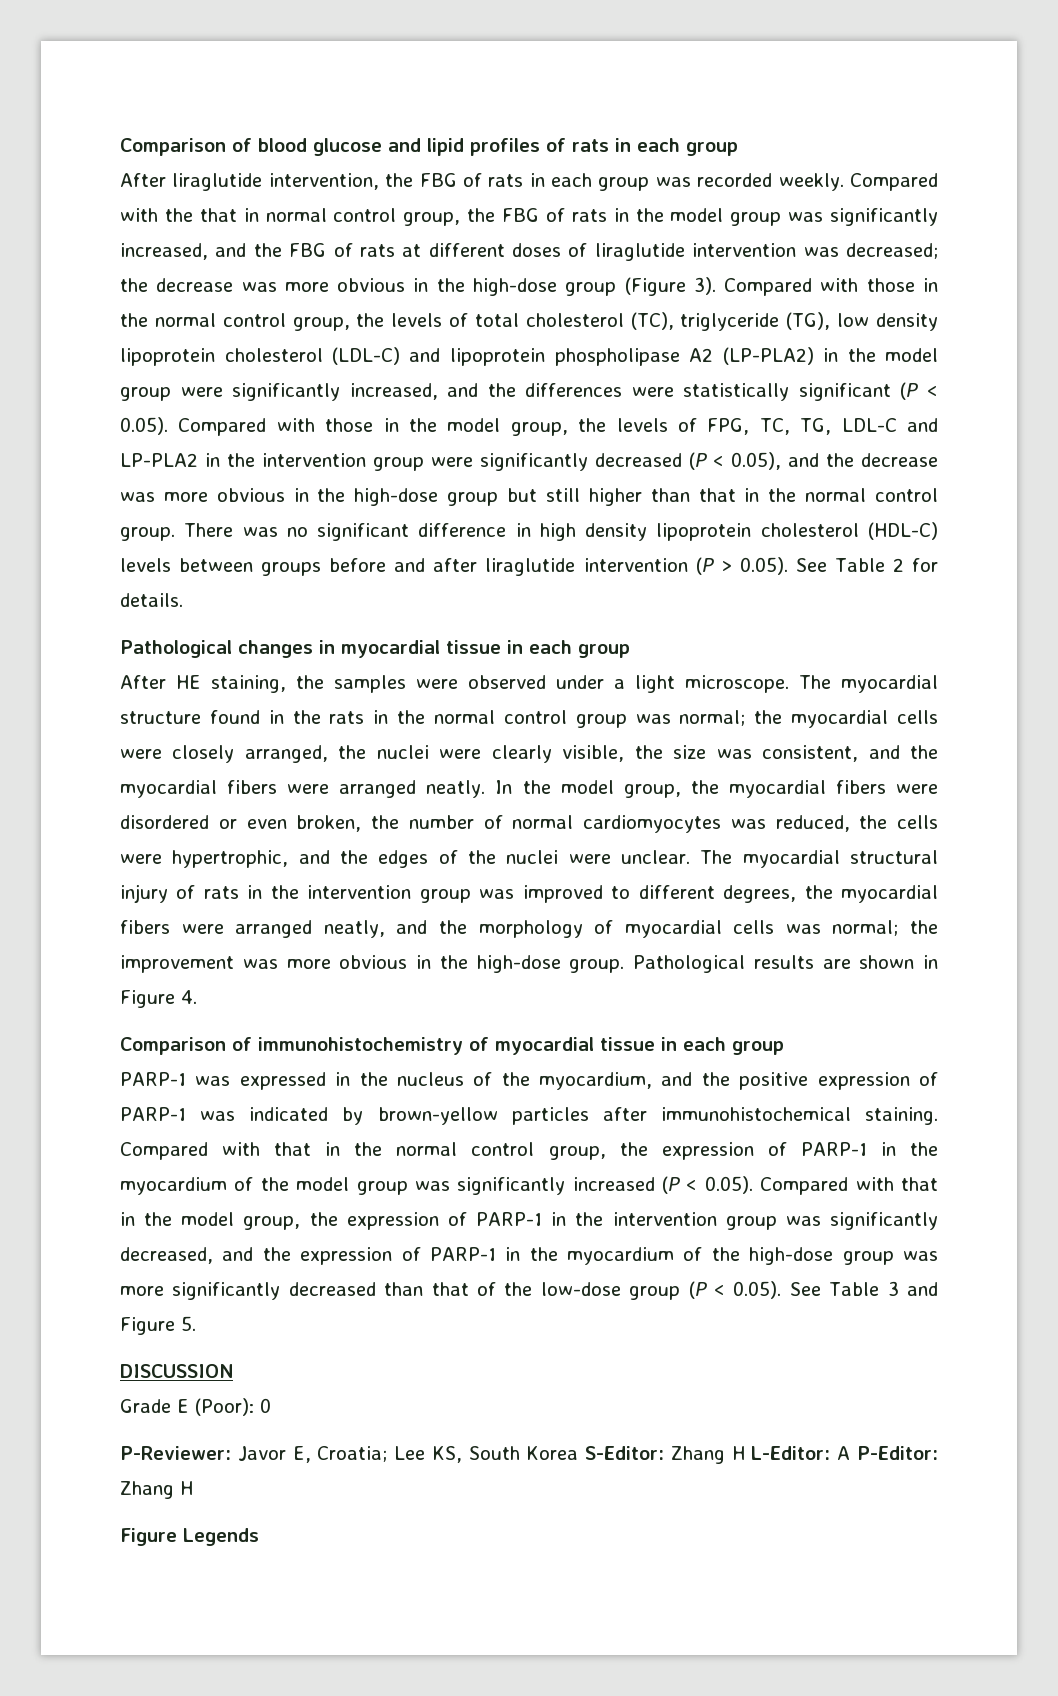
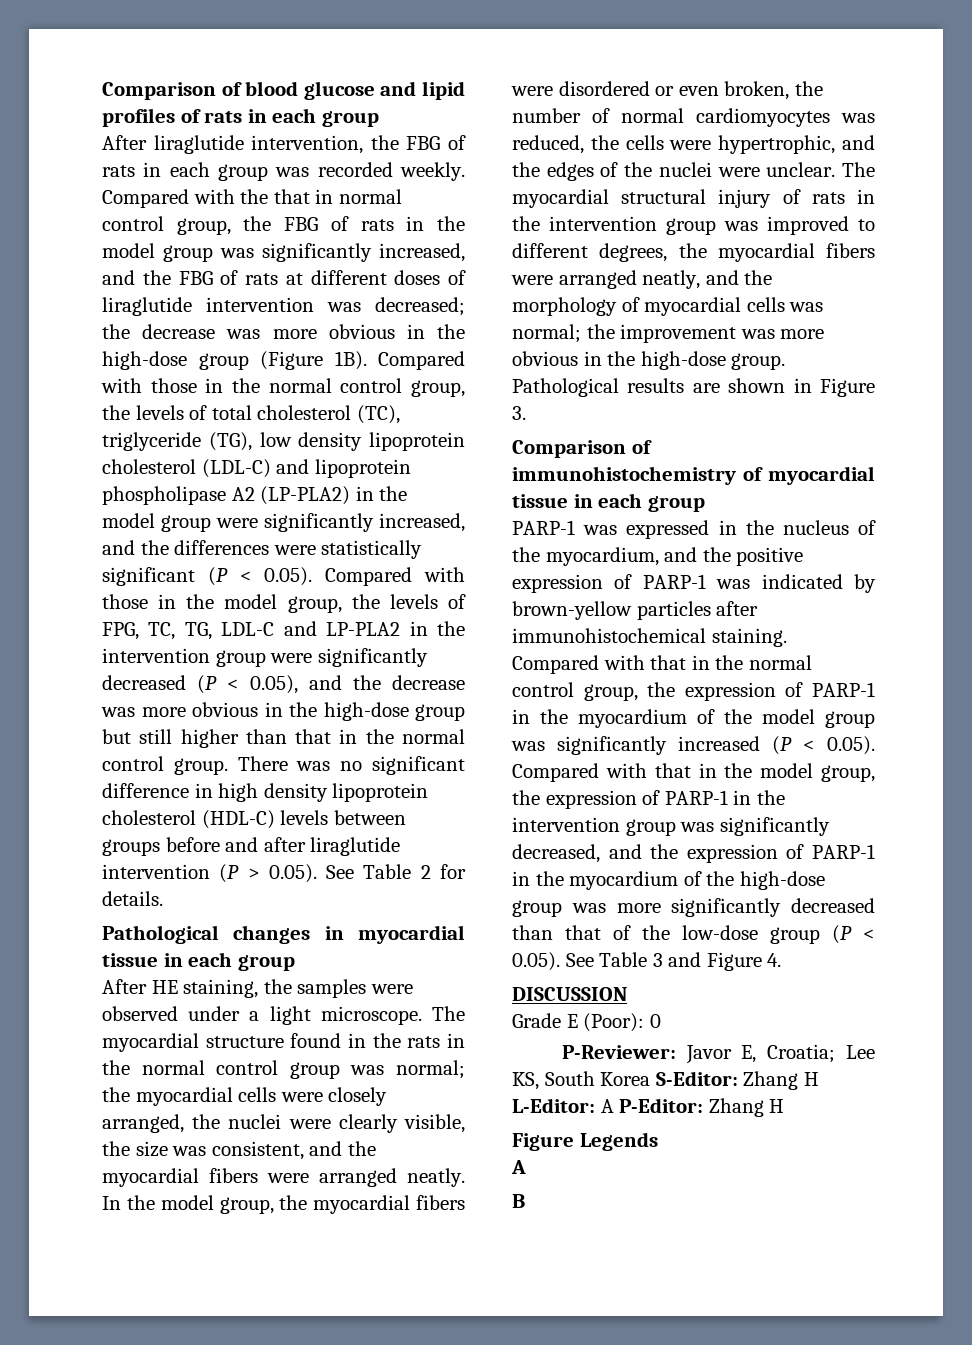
- Compared with the that in normal control group, the FBG of rats in the model group was significantly increased, and the FBG of rats at different doses of liraglutide intervention was decreased; the decrease was more obvious in the high-dose group (Figure 3).
+ Compared with the that in normal control group, the FBG of rats in the model group was significantly increased, and the FBG of rats at different doses of liraglutide intervention was decreased; the decrease was more obvious in the high-dose group (Figure 1B).
- Pathological results are shown in Figure 4.
+ Pathological results are shown in Figure 3.
- Compared with that in the normal control group, the expression of PARP-1 in the myocardium of the model group was significantly increased (P < 0.05). Compared with that in the model group, the expression of PARP-1 in the intervention group was significantly decreased, and the expression of PARP-1 in the myocardium of the high-dose group was more significantly decreased than that of the low-dose group (P < 0.05). See Table 3 and Figure 5.
+ Compared with that in the normal control group, the expression of PARP-1 in the myocardium of the model group was significantly increased (P < 0.05). Compared with that in the model group, the expression of PARP-1 in the intervention group was significantly decreased, and the expression of PARP-1 in the myocardium of the high-dose group was more significantly decreased than that of the low-dose group (P < 0.05). See Table 3 and Figure 4.
  Figure Legends
+ A
+ B

